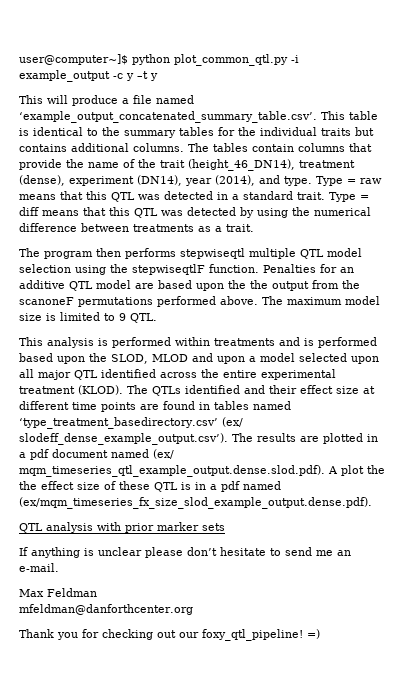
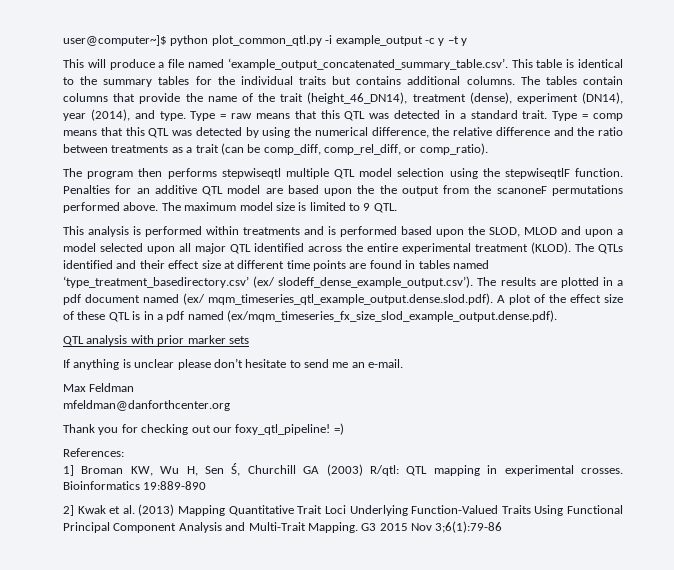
- Type = diff means that this QTL was detected by using the numerical difference between treatments as a trait.
+ Type = comp means that this QTL was detected by using the numerical difference, the relative difference and the ratio between treatments as a trait (can be comp_diff, comp_rel_diff, or comp_ratio).
- The QTLs identified and their effect size at different time points are found in tables named ‘type_treatment_basedirectory.csv’ (ex/ slodeff_dense_example_output.csv’). The results are plotted in a pdf document named (ex/ mqm_timeseries_qtl_example_output.dense.slod.pdf). A plot the the effect size of these QTL is in a pdf named (ex/mqm_timeseries_fx_size_slod_example_output.dense.pdf).
+ The QTLs identified and their effect size at different time points are found in tables named ‘type_treatment_basedirectory.csv’ (ex/ slodeff_dense_example_output.csv’). The results are plotted in a pdf document named (ex/ mqm_timeseries_qtl_example_output.dense.slod.pdf). A plot of the effect size of these QTL is in a pdf named (ex/mqm_timeseries_fx_size_slod_example_output.dense.pdf).
+ References:
+ 1] Broman KW, Wu H, Sen Ś, Churchill GA (2003) R/qtl: QTL mapping in experimental crosses. Bioinformatics 19:889-890
+ 2] Kwak et al. (2013) Mapping Quantitative Trait Loci Underlying Function-Valued Traits Using Functional Principal Component Analysis and Multi-Trait Mapping. G3 2015 Nov 3;6(1):79-86

